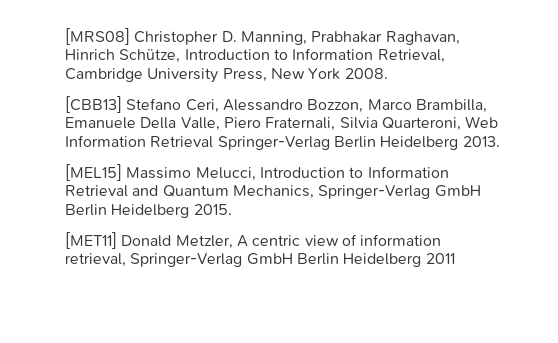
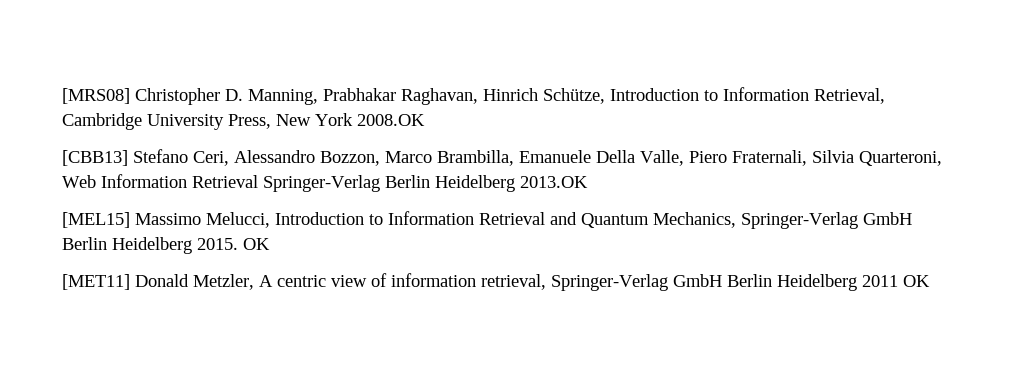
- [MRS08] Christopher D. Manning, Prabhakar Raghavan, Hinrich Schütze, Introduction to Information Retrieval, Cambridge University Press, New York 2008.
+ [MRS08] Christopher D. Manning, Prabhakar Raghavan, Hinrich Schütze, Introduction to Information Retrieval, Cambridge University Press, New York 2008.OK
- [CBB13] Stefano Ceri, Alessandro Bozzon, Marco Brambilla, Emanuele Della Valle, Piero Fraternali, Silvia Quarteroni, Web Information Retrieval Springer-Verlag Berlin Heidelberg 2013.
+ [CBB13] Stefano Ceri, Alessandro Bozzon, Marco Brambilla, Emanuele Della Valle, Piero Fraternali, Silvia Quarteroni, Web Information Retrieval Springer-Verlag Berlin Heidelberg 2013.OK
- [MEL15] Massimo Melucci, Introduction to Information Retrieval and Quantum Mechanics, Springer-Verlag GmbH Berlin Heidelberg 2015.
+ [MEL15] Massimo Melucci, Introduction to Information Retrieval and Quantum Mechanics, Springer-Verlag GmbH Berlin Heidelberg 2015. OK
- [MET11] Donald Metzler, A centric view of information retrieval, Springer-Verlag GmbH Berlin Heidelberg 2011
+ [MET11] Donald Metzler, A centric view of information retrieval, Springer-Verlag GmbH Berlin Heidelberg 2011 OK

